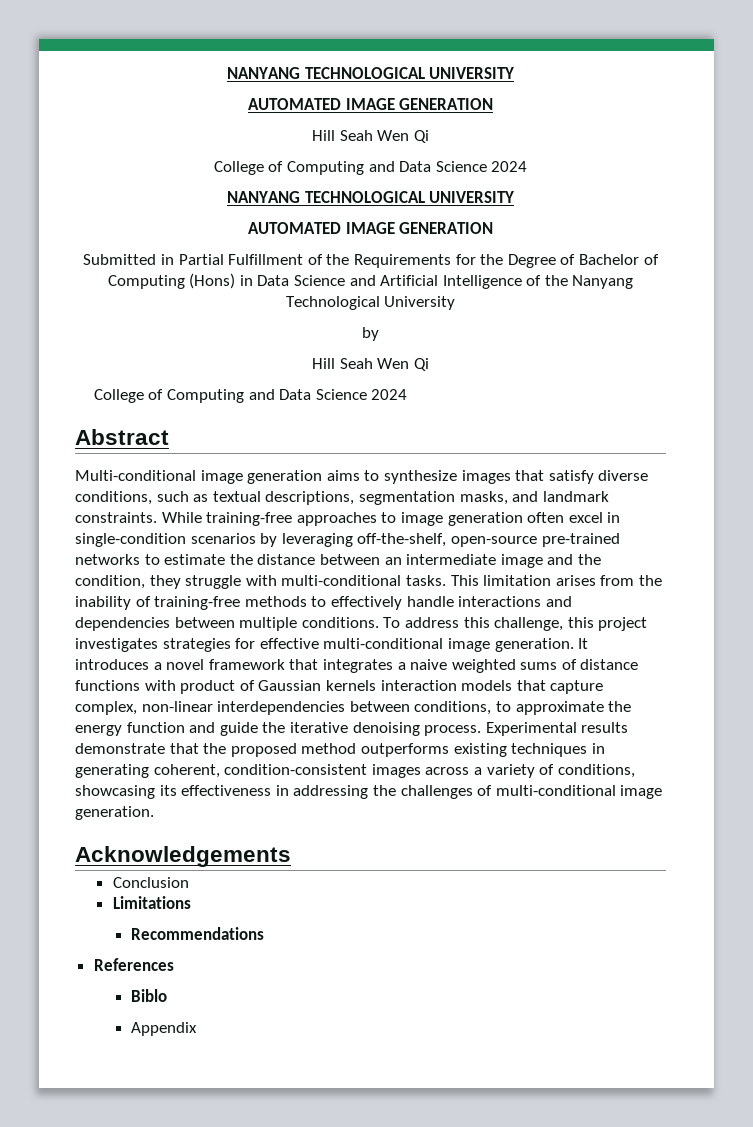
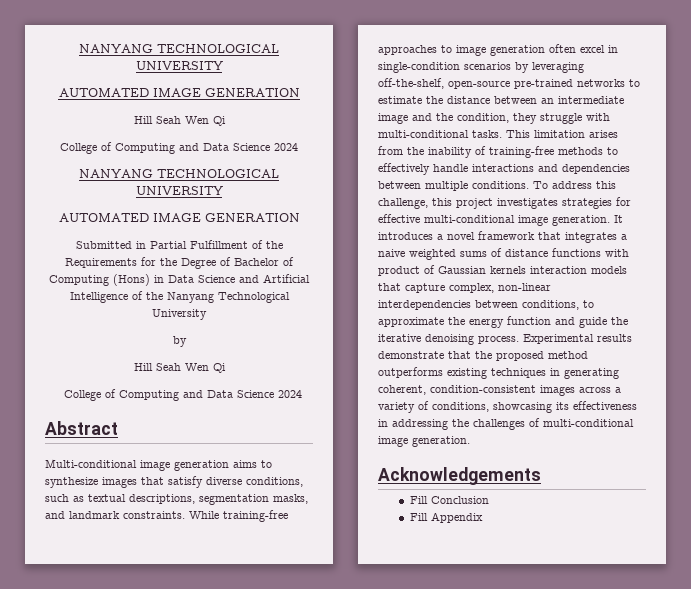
- Conclusion
+ Fill Conclusion
- Limitations
- Recommendations
- References
- Biblo
- Appendix
+ Fill Appendix

